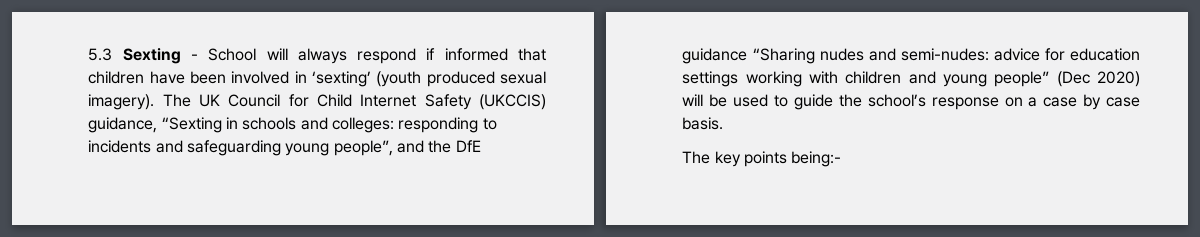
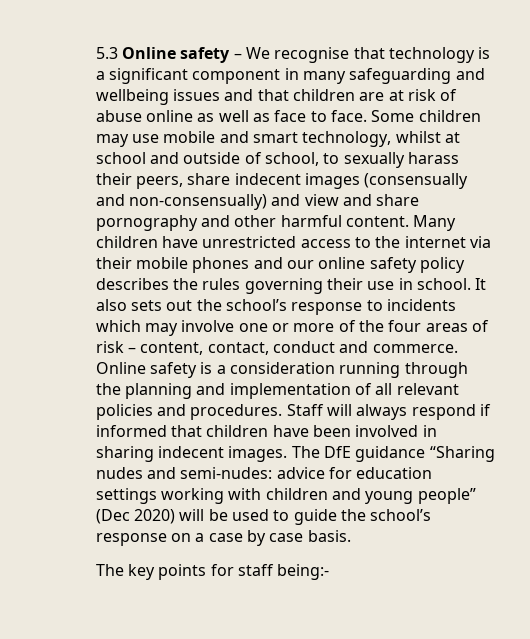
- 5.3 Sexting - School will always respond if informed that children have been involved in ‘sexting’ (youth produced sexual imagery). The UK Council for Child Internet Safety (UKCCIS) guidance, “Sexting in schools and colleges: responding to incidents and safeguarding young people”, and the DfE guidance “Sharing nudes and semi-nudes: advice for education settings working with children and young people” (Dec 2020) will be used to guide the school’s response on a case by case basis.
+ 5.3 Online safety – We recognise that technology is a significant component in many safeguarding and wellbeing issues and that children are at risk of abuse online as well as face to face. Some children may use mobile and smart technology, whilst at school and outside of school, to sexually harass their peers, share indecent images (consensually and non-consensually) and view and share pornography and other harmful content. Many children have unrestricted access to the internet via their mobile phones and our online safety policy describes the rules governing their use in school. It also sets out the school’s response to incidents which may involve one or more of the four areas of risk – content, contact, conduct and commerce. Online safety is a consideration running through the planning and implementation of all relevant policies and procedures. Staff will always respond if informed that children have been involved in sharing indecent images. The DfE guidance “Sharing nudes and semi-nudes: advice for education settings working with children and young people” (Dec 2020) will be used to guide the school’s response on a case by case basis.
- The key points being:-
+ The key points for staff being:-

